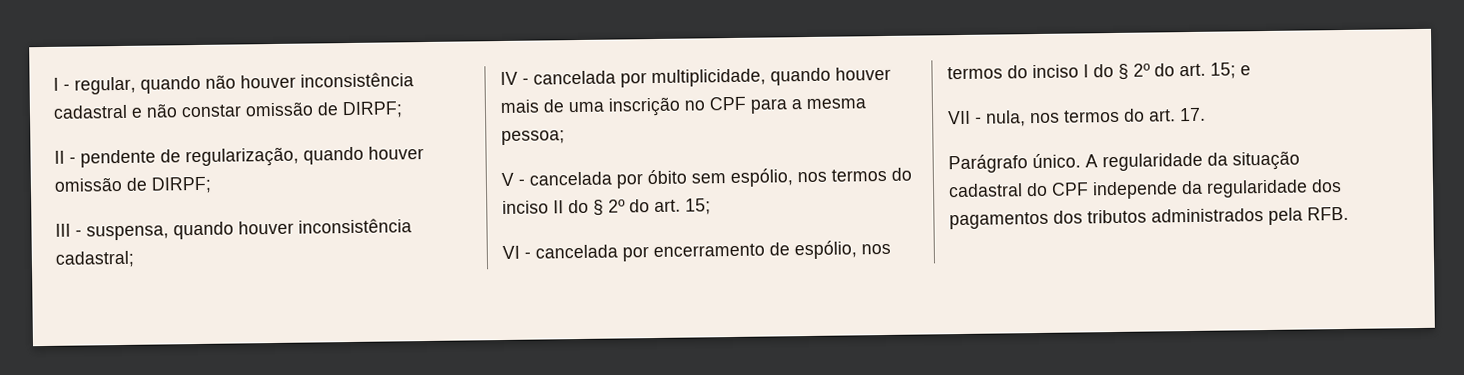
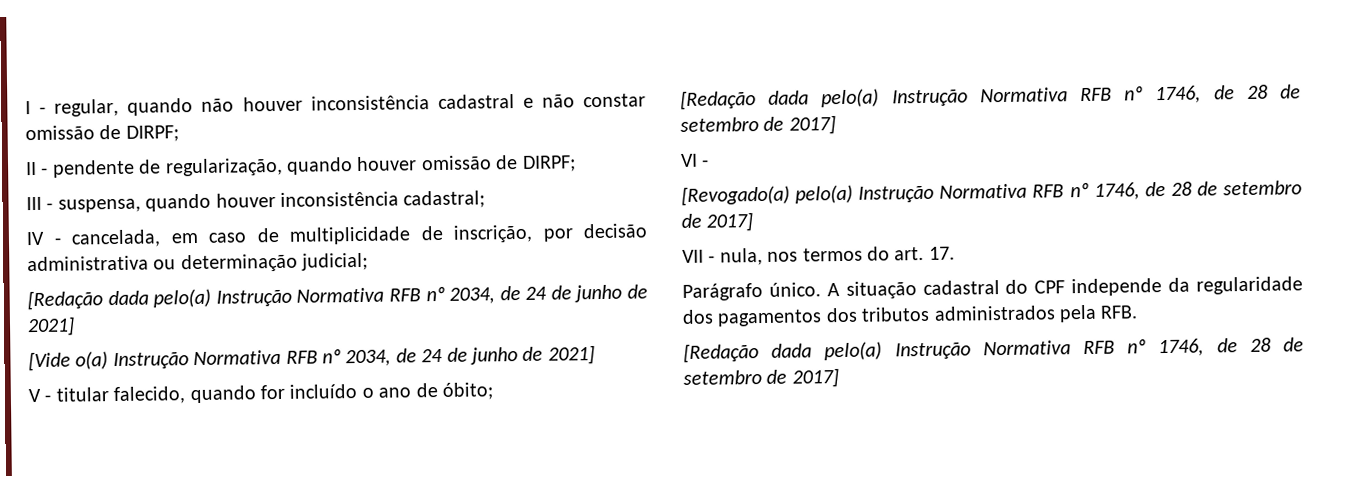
- IV - cancelada por multiplicidade, quando houver mais de uma inscrição no CPF para a mesma pessoa;
- V - cancelada por óbito sem espólio, nos termos do inciso II do § 2º do art. 15;
- VI - cancelada por encerramento de espólio, nos termos do inciso I do § 2º do art. 15; e
+ IV - cancelada, em caso de multiplicidade de inscrição, por decisão administrativa ou determinação judicial;
+ [Redação dada pelo(a) Instrução Normativa RFB nº 2034, de 24 de junho de 2021]
+ [Vide o(a) Instrução Normativa RFB nº 2034, de 24 de junho de 2021]
+ V - titular falecido, quando for incluído o ano de óbito;
+ [Redação dada pelo(a) Instrução Normativa RFB nº 1746, de 28 de setembro de 2017]
+ VI -
+ [Revogado(a) pelo(a) Instrução Normativa RFB nº 1746, de 28 de setembro de 2017]
- A regularidade da situação cadastral do CPF independe da regularidade dos pagamentos dos tributos administrados pela RFB.
+ A situação cadastral do CPF independe da regularidade dos pagamentos dos tributos administrados pela RFB.
+ [Redação dada pelo(a) Instrução Normativa RFB nº 1746, de 28 de setembro de 2017]

